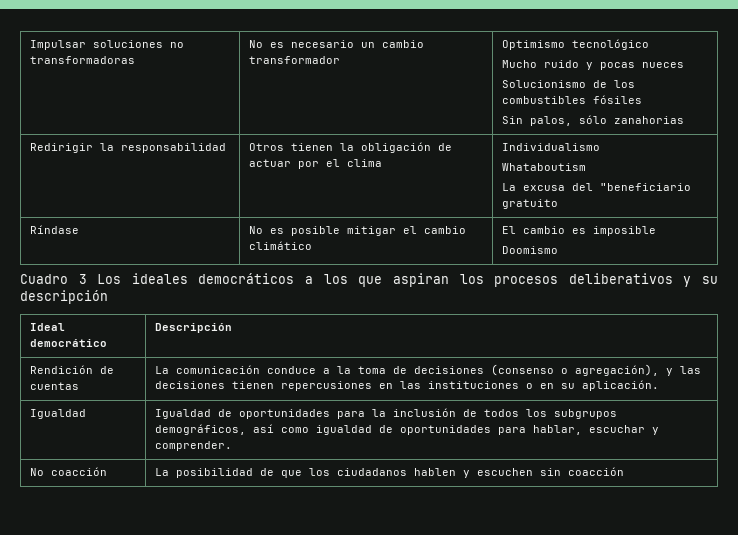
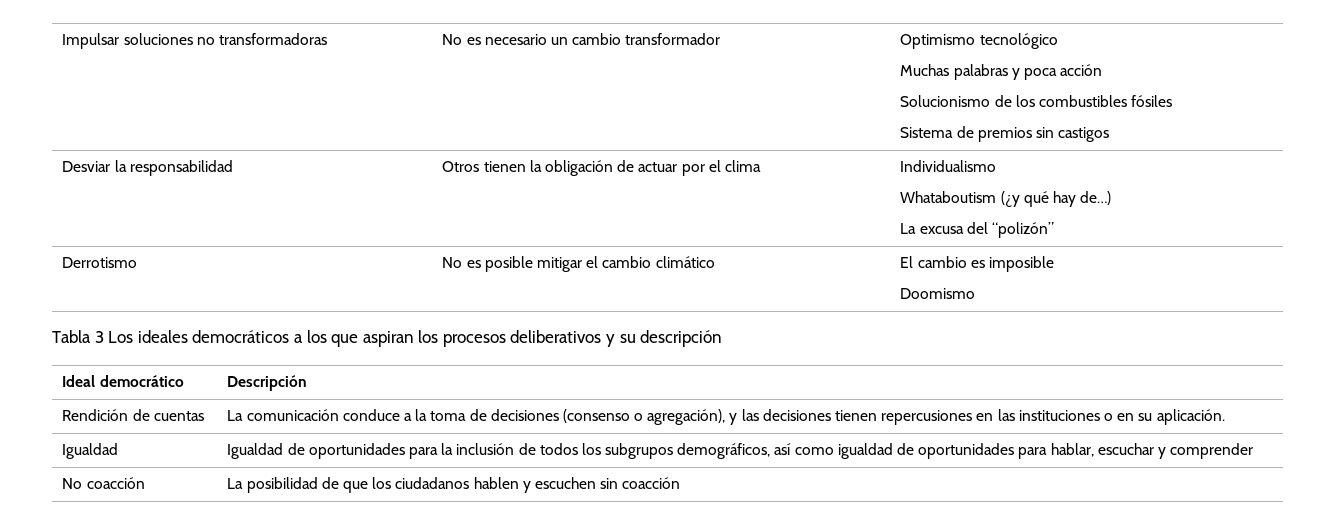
  Impulsar soluciones no transformadoras | No es necesario un cambio transformador | Optimismo tecnológico
- Mucho ruido y pocas nueces
+ Muchas palabras y poca acción
  Solucionismo de los combustibles fósiles
- Sin palos, sólo zanahorias
- Redirigir la responsabilidad | Otros tienen la obligación de actuar por el clima | Individualismo
- Whataboutism
- La excusa del "beneficiario gratuito
- Ríndase | No es posible mitigar el cambio climático | El cambio es imposible
+ Sistema de premios sin castigos
+ Desviar la responsabilidad | Otros tienen la obligación de actuar por el clima | Individualismo
+ Whataboutism (¿y qué hay de…)
+ La excusa del “polizón”
+ Derrotismo | No es posible mitigar el cambio climático | El cambio es imposible
- Cuadro 3 Los ideales democráticos a los que aspiran los procesos deliberativos y su descripción
+ Tabla 3 Los ideales democráticos a los que aspiran los procesos deliberativos y su descripción
- Igualdad | Igualdad de oportunidades para la inclusión de todos los subgrupos demográficos, así como igualdad de oportunidades para hablar, escuchar y comprender.
+ Igualdad | Igualdad de oportunidades para la inclusión de todos los subgrupos demográficos, así como igualdad de oportunidades para hablar, escuchar y comprender

